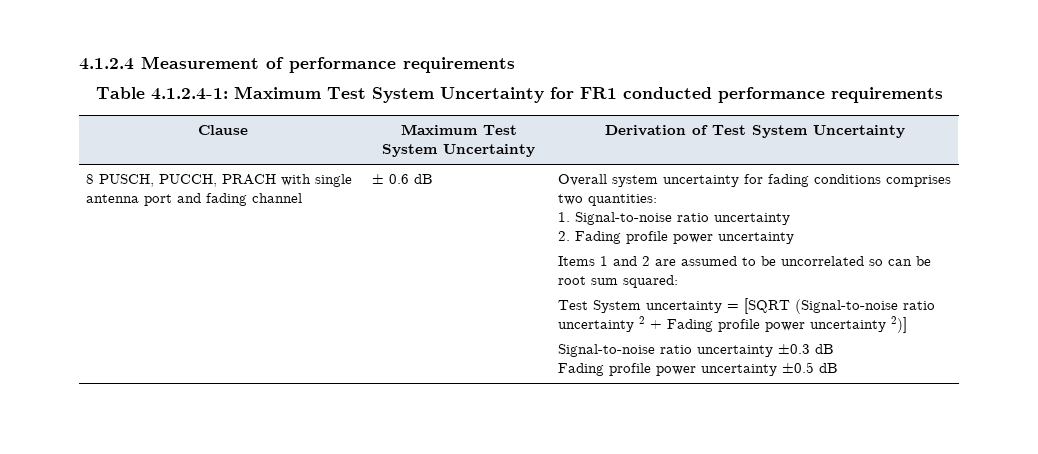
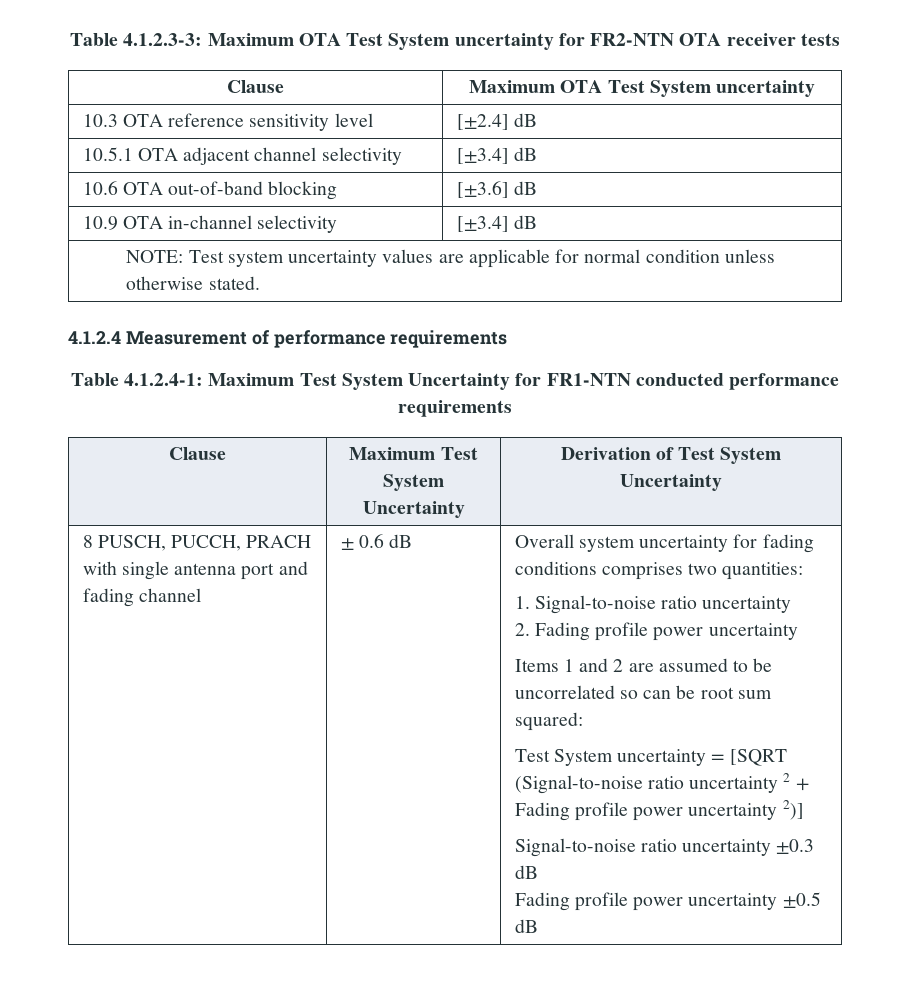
+ Table 4.1.2.3-3: Maximum OTA Test System uncertainty for FR2-NTN OTA receiver tests
+ Clause | Maximum OTA Test System uncertainty
+ 10.3 OTA reference sensitivity level | [±2.4] dB
+ 10.5.1 OTA adjacent channel selectivity | [±3.4] dB
+ 10.6 OTA out-of-band blocking | [±3.6] dB
+ 10.9 OTA in-channel selectivity | [±3.4] dB
+ NOTE: Test system uncertainty values are applicable for normal condition unless otherwise stated.
- Table 4.1.2.4-1: Maximum Test System Uncertainty for FR1 conducted performance requirements
+ Table 4.1.2.4-1: Maximum Test System Uncertainty for FR1-NTN conducted performance requirements

